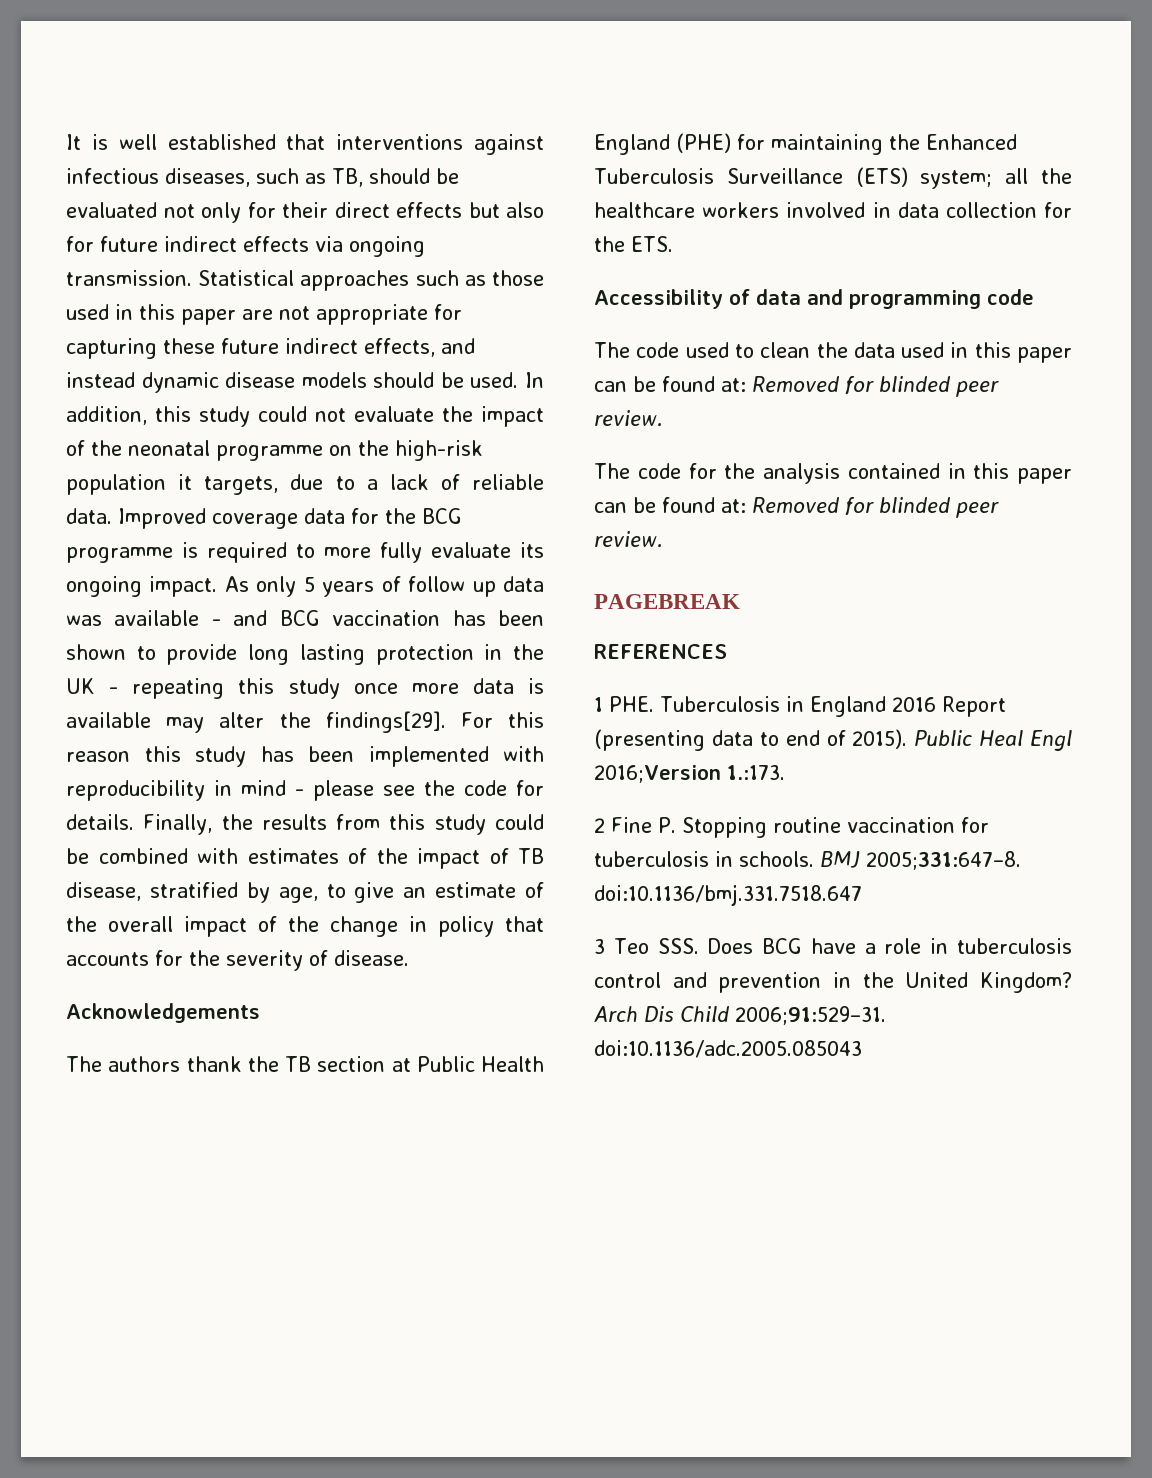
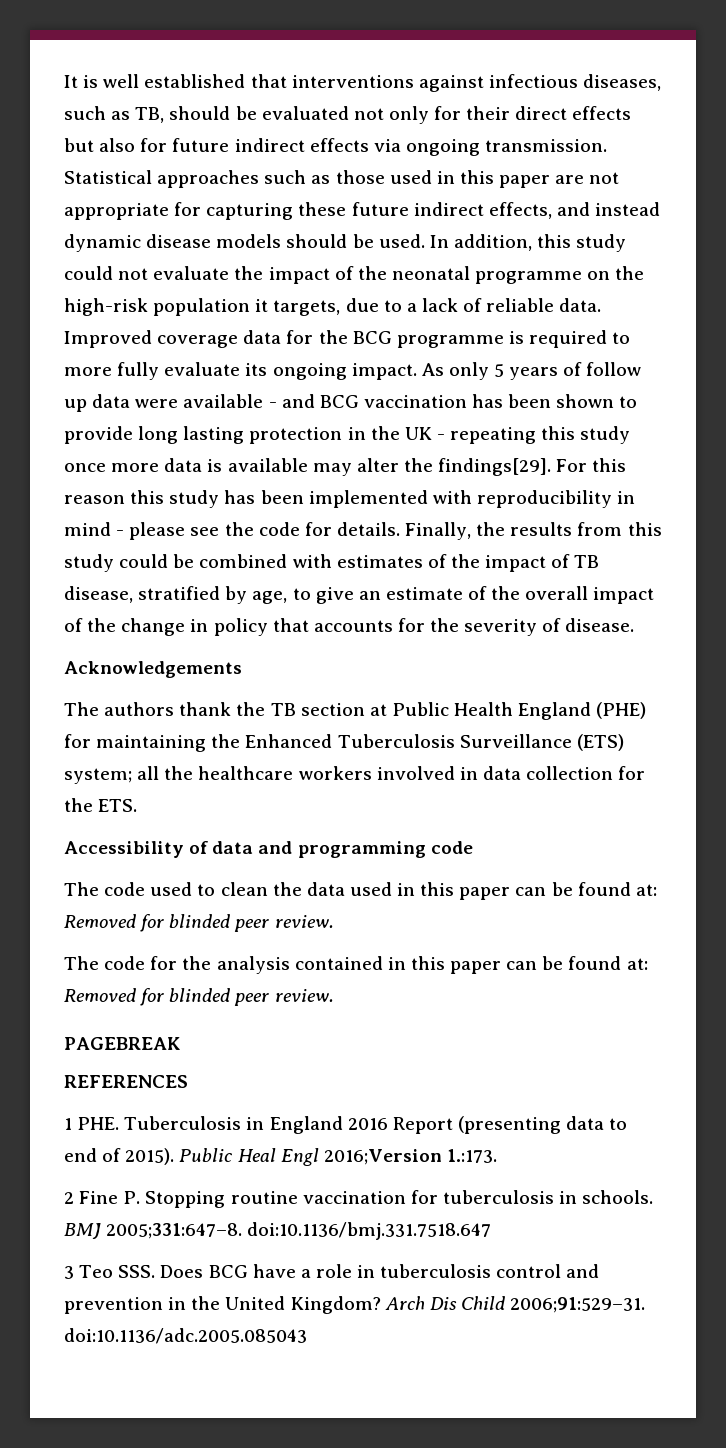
- As only 5 years of follow up data was available - and BCG vaccination has been shown to provide long lasting protection in the UK - repeating this study once more data is available may alter the findings[29].
+ As only 5 years of follow up data were available - and BCG vaccination has been shown to provide long lasting protection in the UK - repeating this study once more data is available may alter the findings[29].

